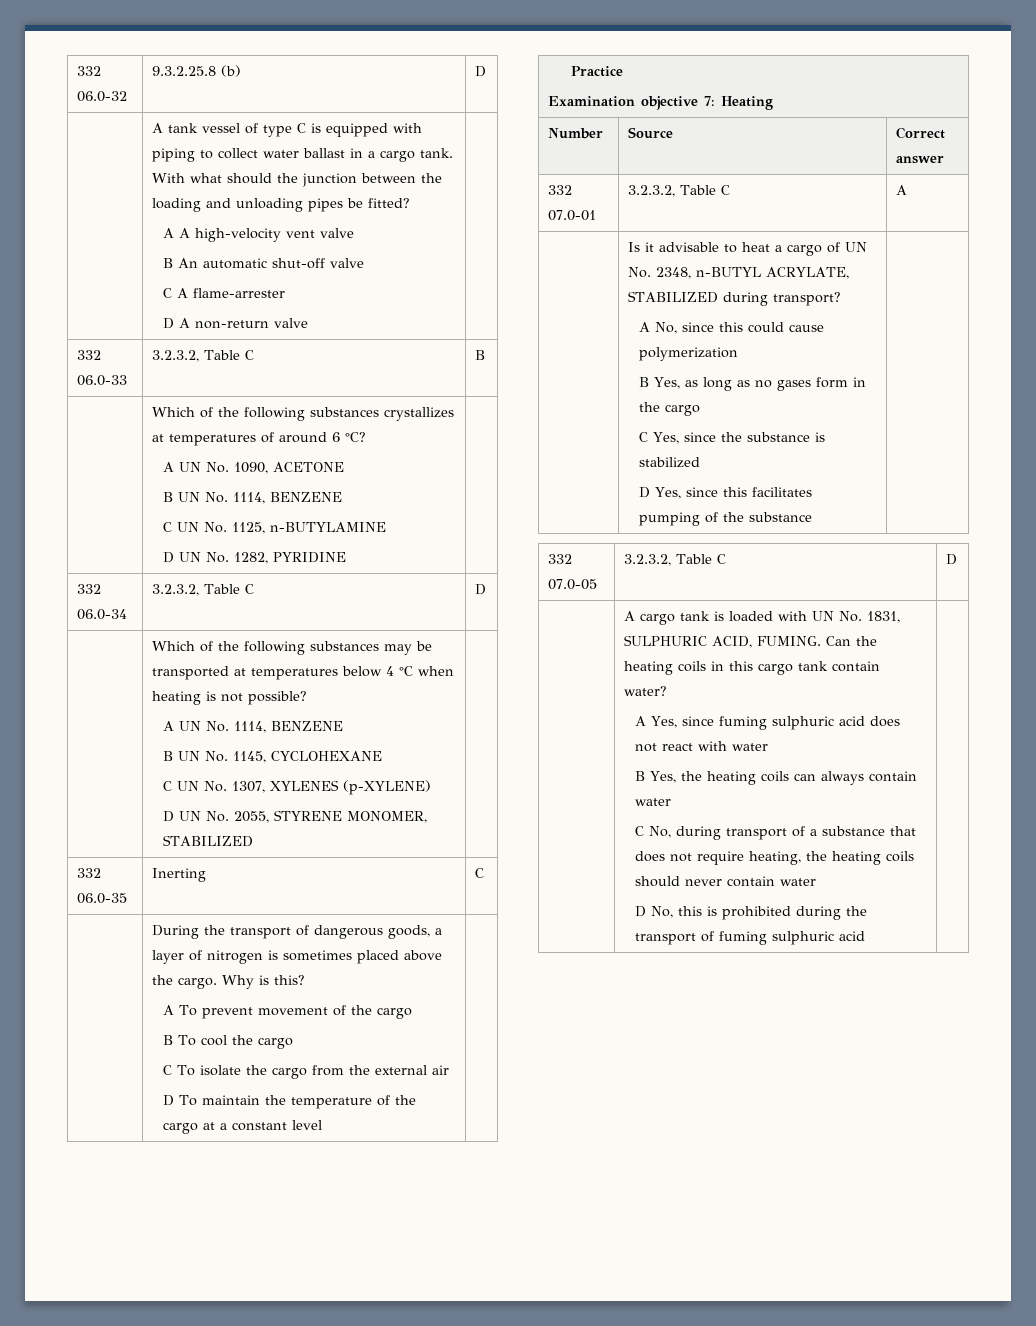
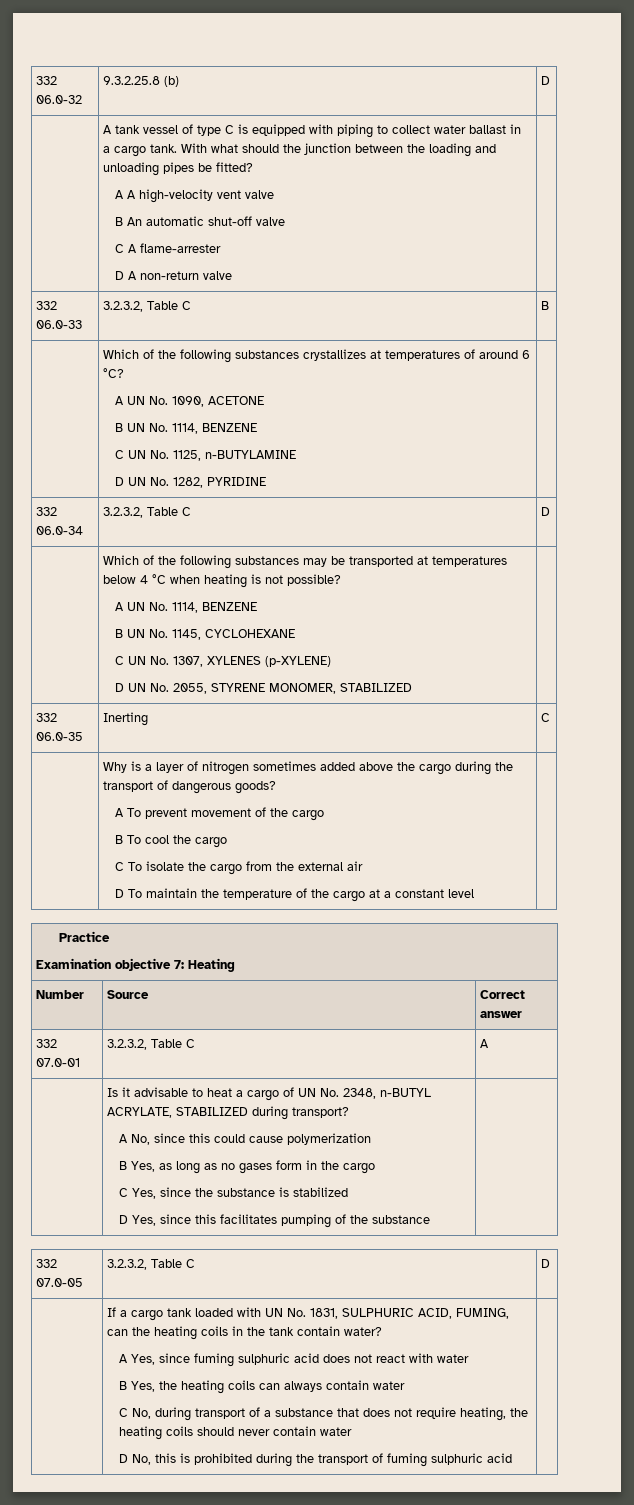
- During the transport of dangerous goods, a layer of nitrogen is sometimes placed above the cargo. Why is this?
+ Why is a layer of nitrogen sometimes added above the cargo during the transport of dangerous goods?
- A cargo tank is loaded with UN No. 1831, SULPHURIC ACID, FUMING. Can the heating coils in this cargo tank contain water?
+ If a cargo tank loaded with UN No. 1831, SULPHURIC ACID, FUMING, can the heating coils in the tank contain water?

